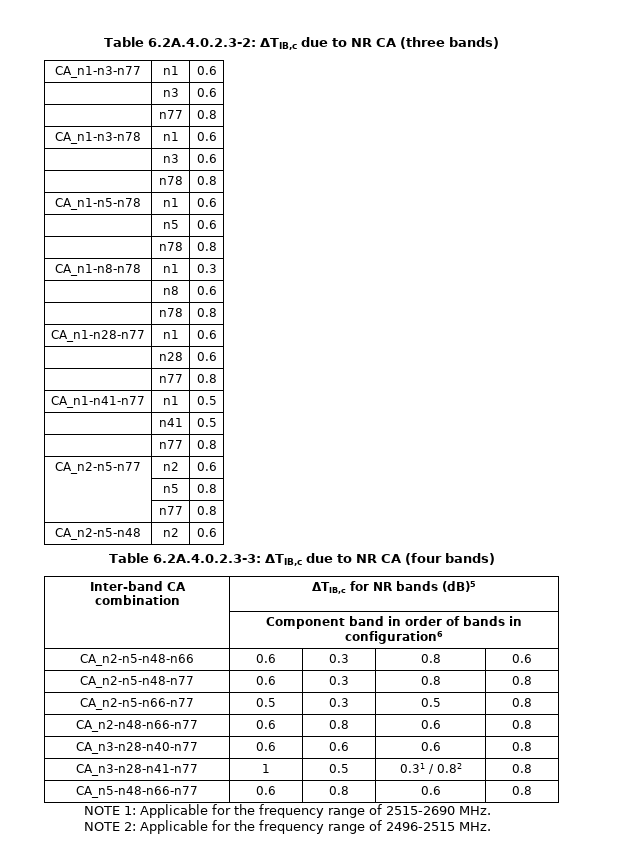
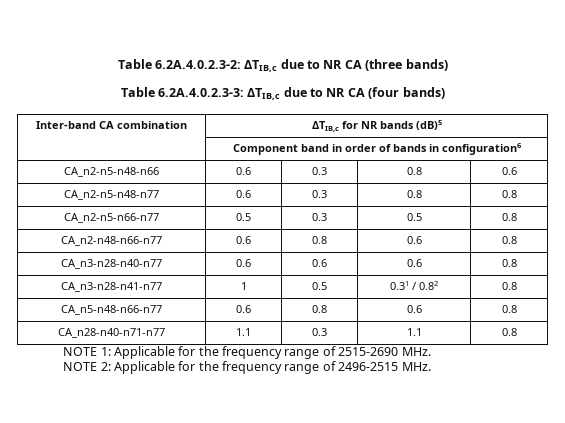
- CA_n1-n3-n77 | n1 | 0.6
- | n3 | 0.6
- | n77 | 0.8
- CA_n1-n3-n78 | n1 | 0.6
- | n3 | 0.6
- | n78 | 0.8
- CA_n1-n5-n78 | n1 | 0.6
- | n5 | 0.6
- | n78 | 0.8
- CA_n1-n8-n78 | n1 | 0.3
- | n8 | 0.6
- | n78 | 0.8
- CA_n1-n28-n77 | n1 | 0.6
- | n28 | 0.6
- | n77 | 0.8
- CA_n1-n41-n77 | n1 | 0.5
- | n41 | 0.5
- | n77 | 0.8
- CA_n2-n5-n77 | n2 | 0.6
- | n5 | 0.8
- | n77 | 0.8
- CA_n2-n5-n48 | n2 | 0.6
+ CA_n28-n40-n71-n77 | 1.1 | 0.3 | 1.1 | 0.8

